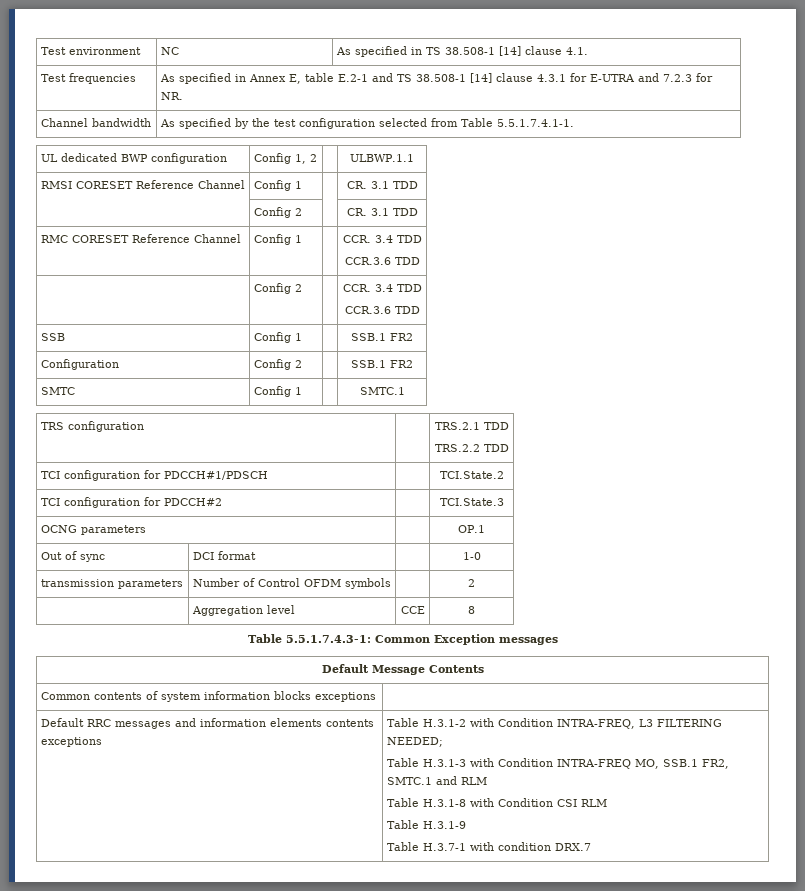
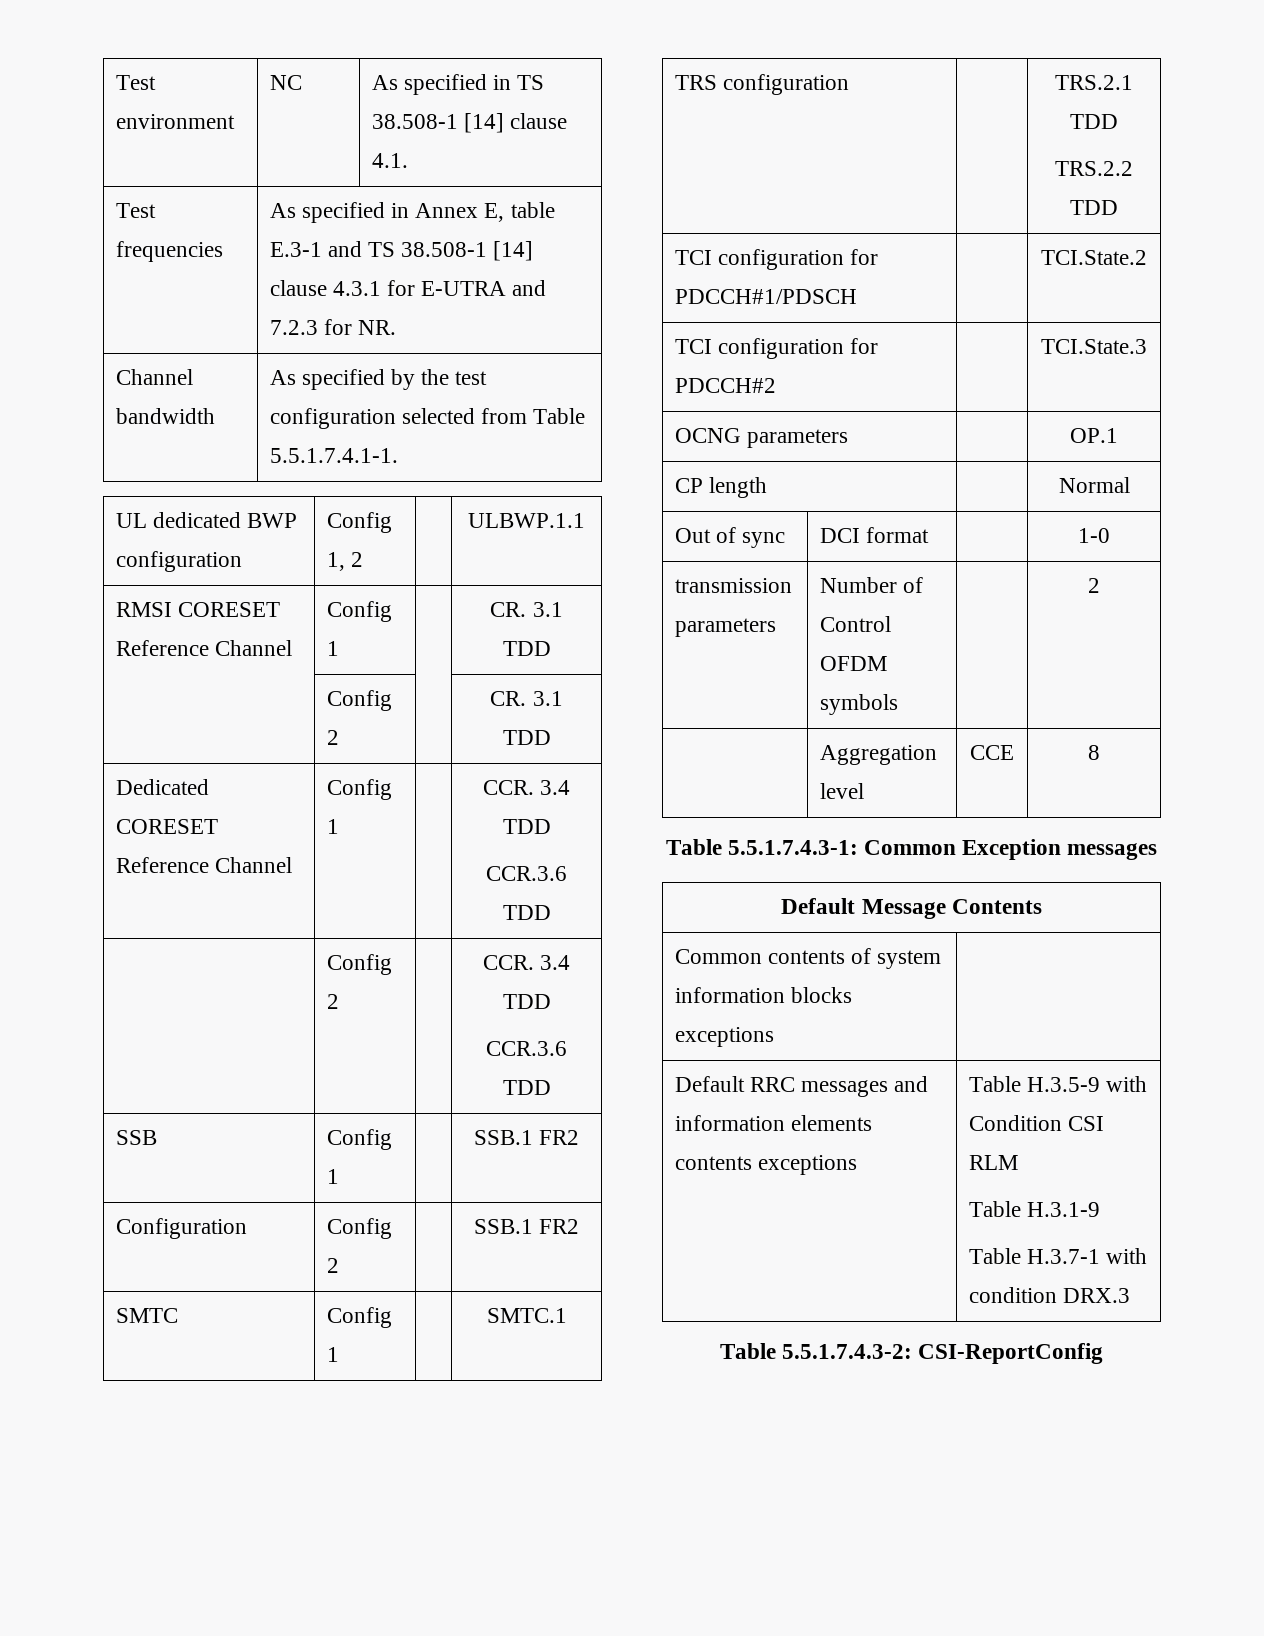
- Test frequencies | As specified in Annex E, table E.2-1 and TS 38.508-1 [14] clause 4.3.1 for E-UTRA and 7.2.3 for NR.
+ Test frequencies | As specified in Annex E, table E.3-1 and TS 38.508-1 [14] clause 4.3.1 for E-UTRA and 7.2.3 for NR.
- RMC CORESET Reference Channel | Config 1 | | CCR. 3.4 TDD
+ Dedicated CORESET Reference Channel | Config 1 | | CCR. 3.4 TDD
+ CP length | | Normal
- Default RRC messages and information elements contents exceptions | Table H.3.1-2 with Condition INTRA-FREQ, L3 FILTERING NEEDED;
- Table H.3.1-3 with Condition INTRA-FREQ MO, SSB.1 FR2, SMTC.1 and RLM
- Table H.3.1-8 with Condition CSI RLM
+ Default RRC messages and information elements contents exceptions | Table H.3.5-9 with Condition CSI RLM
  Table H.3.1-9
- Table H.3.7-1 with condition DRX.7
+ Table H.3.7-1 with condition DRX.3
+ Table 5.5.1.7.4.3-2: CSI-ReportConfig

